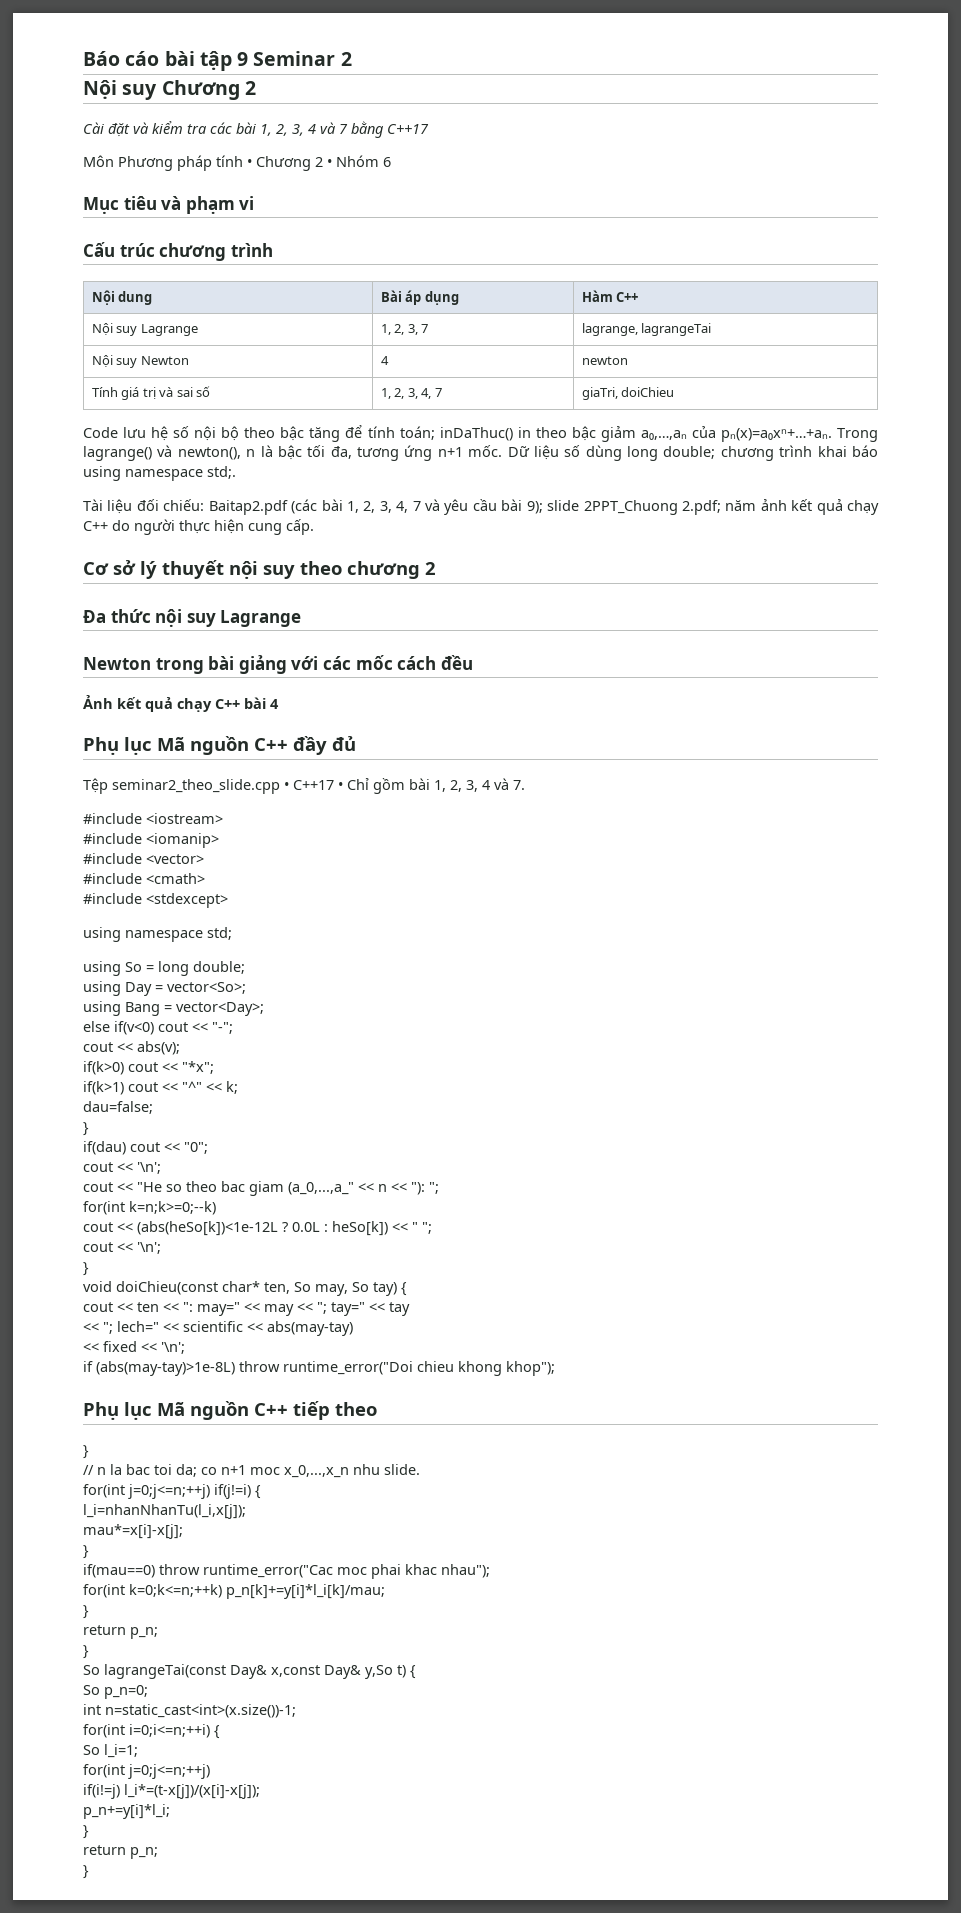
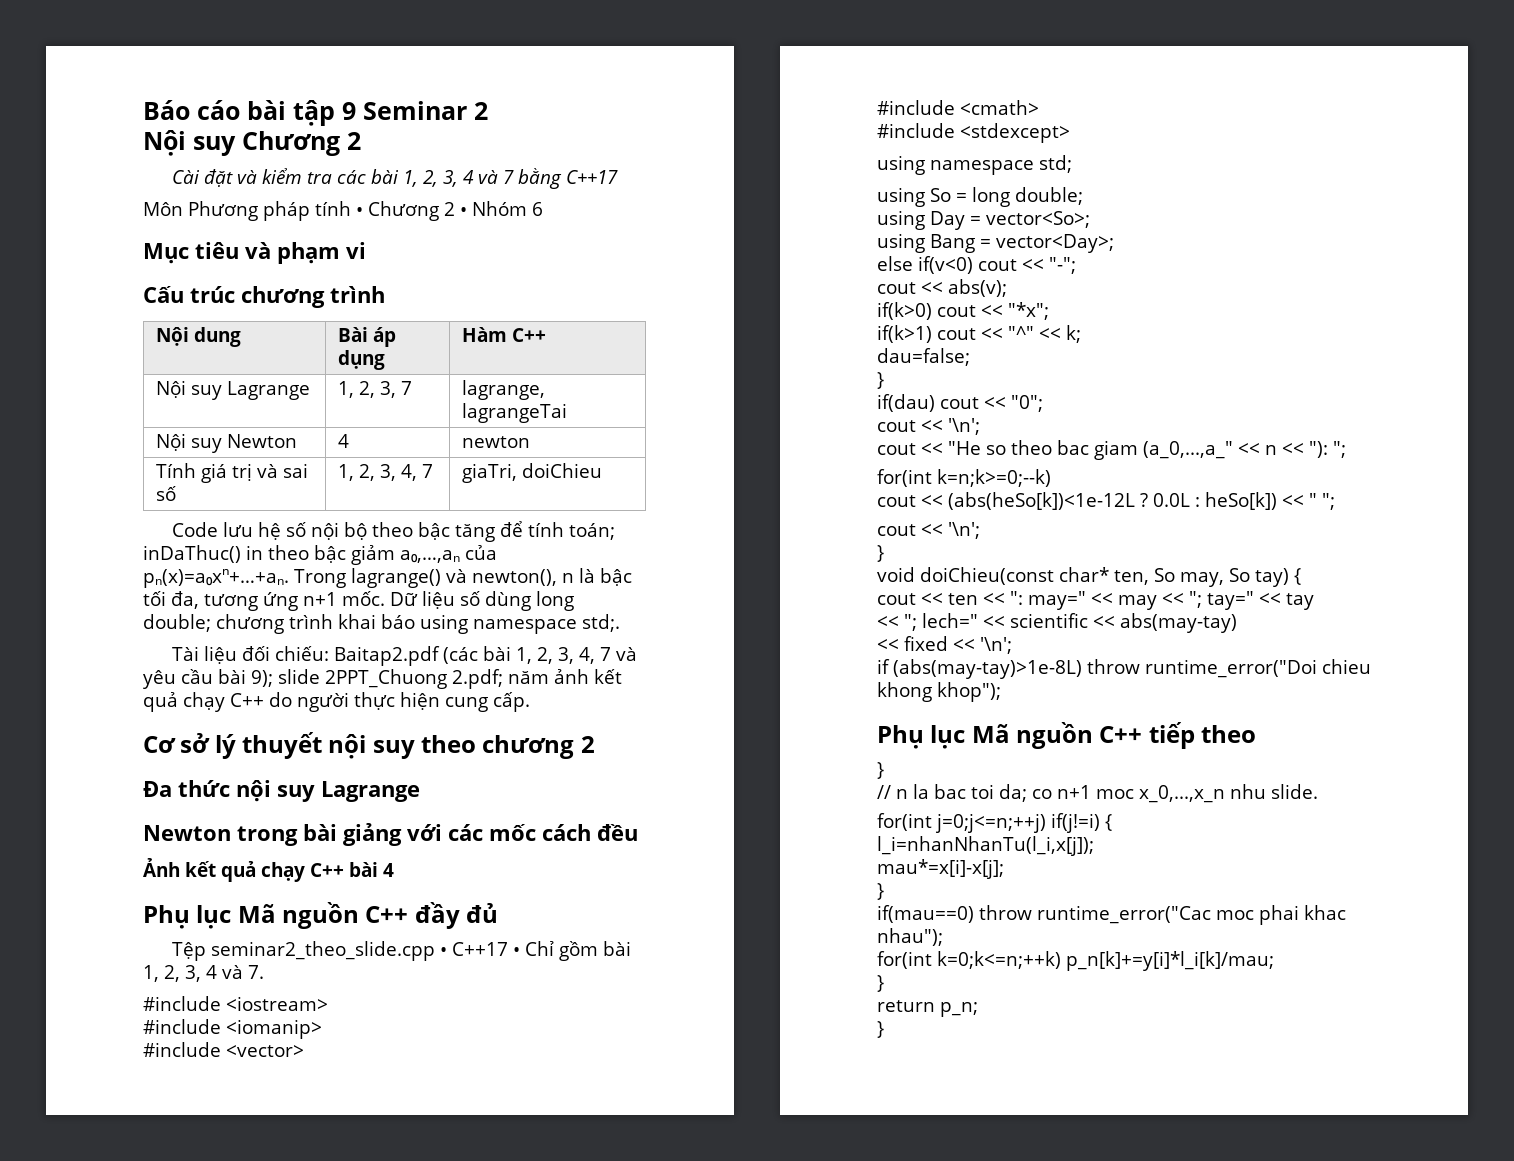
- So lagrangeTai(const Day& x,const Day& y,So t) {
- So p_n=0;
- int n=static_cast<int>(x.size())-1;
- for(int i=0;i<=n;++i) {
- So l_i=1;
- for(int j=0;j<=n;++j)
- if(i!=j) l_i*=(t-x[j])/(x[i]-x[j]);
- p_n+=y[i]*l_i;
- }
- return p_n;
- }

